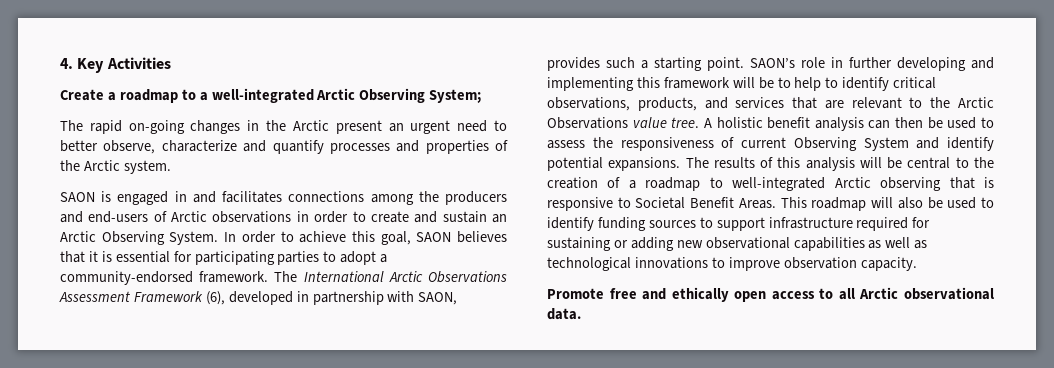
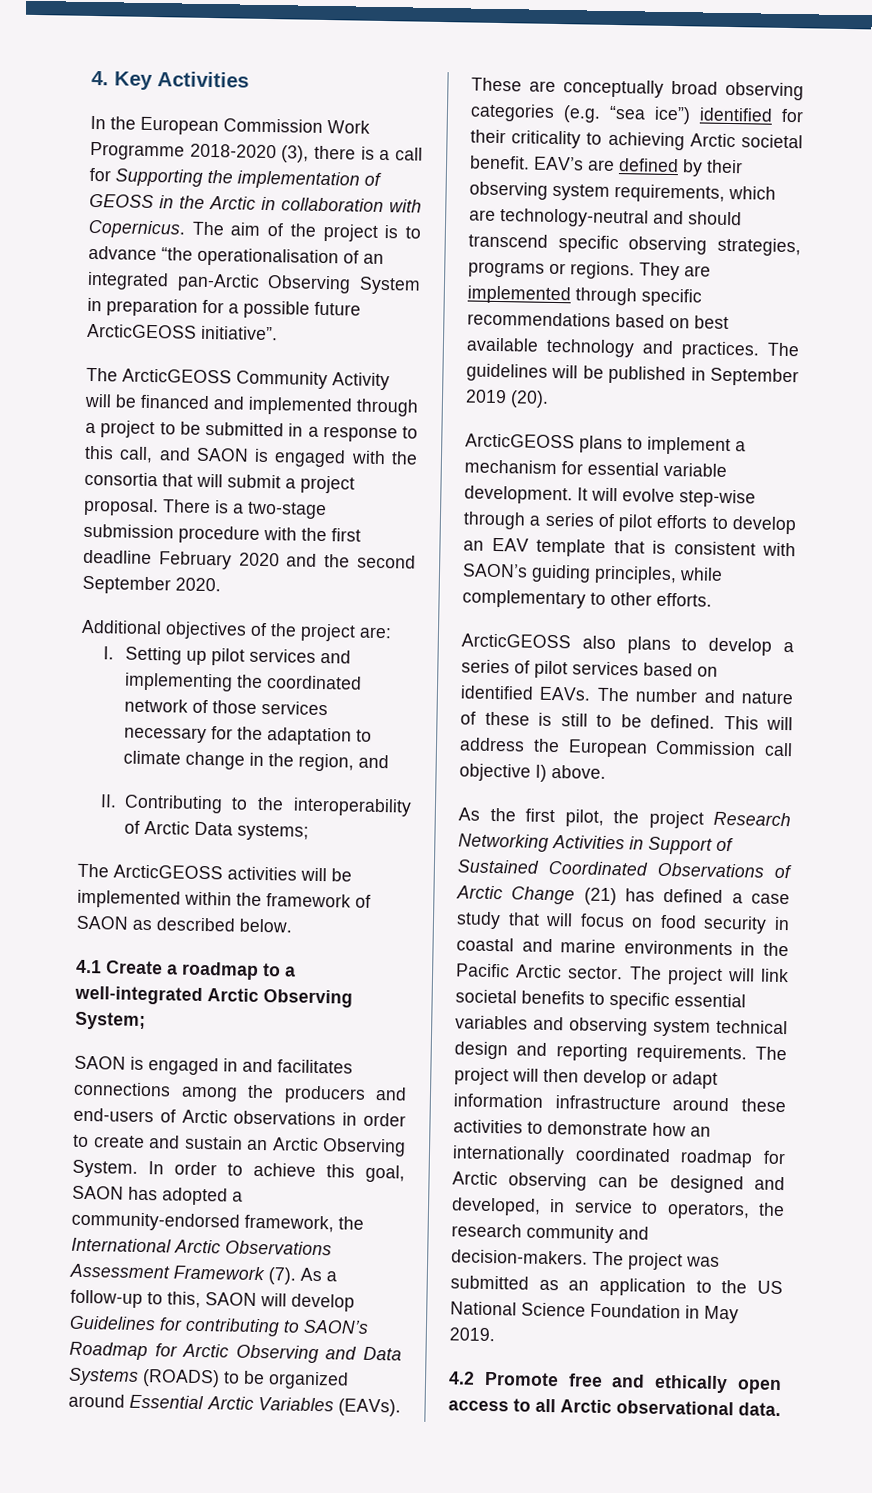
- Create a roadmap to a well-integrated Arctic Observing System;
+ In the European Commission Work Programme 2018-2020 (3), there is a call for Supporting the implementation of GEOSS in the Arctic in collaboration with Copernicus. The aim of the project is to advance “the operationalisation of an integrated pan-Arctic Observing System in preparation for a possible future ArcticGEOSS initiative”.
+ The ArcticGEOSS Community Activity will be financed and implemented through a project to be submitted in a response to this call, and SAON is engaged with the consortia that will submit a project proposal. There is a two-stage submission procedure with the first deadline February 2020 and the second September 2020.
+ Additional objectives of the project are:
+ I. Setting up pilot services and implementing the coordinated network of those services necessary for the adaptation to climate change in the region, and
+ II. Contributing to the interoperability of Arctic Data systems;
+ The ArcticGEOSS activities will be implemented within the framework of SAON as described below.
+ 4.1 Create a roadmap to a well-integrated Arctic Observing System;
- The rapid on-going changes in the Arctic present an urgent need to better observe, characterize and quantify processes and properties of the Arctic system.
- In order to achieve this goal, SAON believes that it is essential for participating parties to adopt a community-endorsed framework. The International Arctic Observations Assessment Framework (6), developed in partnership with SAON, provides such a starting point. SAON’s role in further developing and implementing this framework will be to help to identify critical observations, products, and services that are relevant to the Arctic Observations value tree. A holistic benefit analysis can then be used to assess the responsiveness of current Observing System and identify potential expansions. The results of this analysis will be central to the creation of a roadmap to well-integrated Arctic observing that is responsive to Societal Benefit Areas. This roadmap will also be used to identify funding sources to support infrastructure required for sustaining or adding new observational capabilities as well as technological innovations to improve observation capacity.
- Promote free and ethically open access to all Arctic observational data.
+ In order to achieve this goal, SAON has adopted a community-endorsed framework, the International Arctic Observations Assessment Framework (7). As a follow-up to this, SAON will develop Guidelines for contributing to SAON’s Roadmap for Arctic Observing and Data Systems (ROADS) to be organized around Essential Arctic Variables (EAVs). These are conceptually broad observing categories (e.g. “sea ice”) identified for their criticality to achieving Arctic societal benefit. EAV’s are defined by their observing system requirements, which are technology-neutral and should transcend specific observing strategies, programs or regions. They are implemented through specific recommendations based on best available technology and practices. The guidelines will be published in September 2019 (20).
+ ArcticGEOSS plans to implement a mechanism for essential variable development. It will evolve step-wise through a series of pilot efforts to develop an EAV template that is consistent with SAON’s guiding principles, while complementary to other efforts.
+ ArcticGEOSS also plans to develop a series of pilot services based on identified EAVs. The number and nature of these is still to be defined. This will address the European Commission call objective I) above.
+ As the first pilot, the project Research Networking Activities in Support of Sustained Coordinated Observations of Arctic Change (21) has defined a case study that will focus on food security in coastal and marine environments in the Pacific Arctic sector. The project will link societal benefits to specific essential variables and observing system technical design and reporting requirements. The project will then develop or adapt information infrastructure around these activities to demonstrate how an internationally coordinated roadmap for Arctic observing can be designed and developed, in service to operators, the research community and decision-makers. The project was submitted as an application to the US National Science Foundation in May 2019.
+ 4.2 Promote free and ethically open access to all Arctic observational data.

